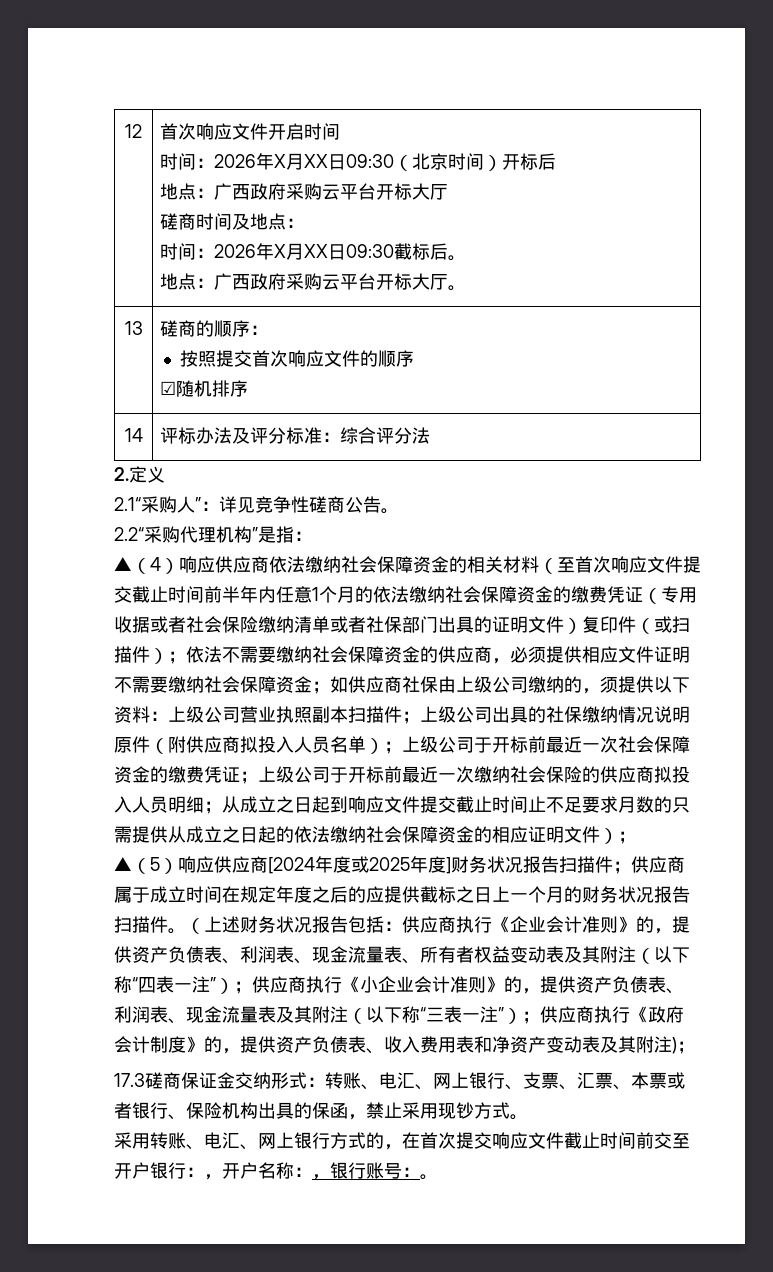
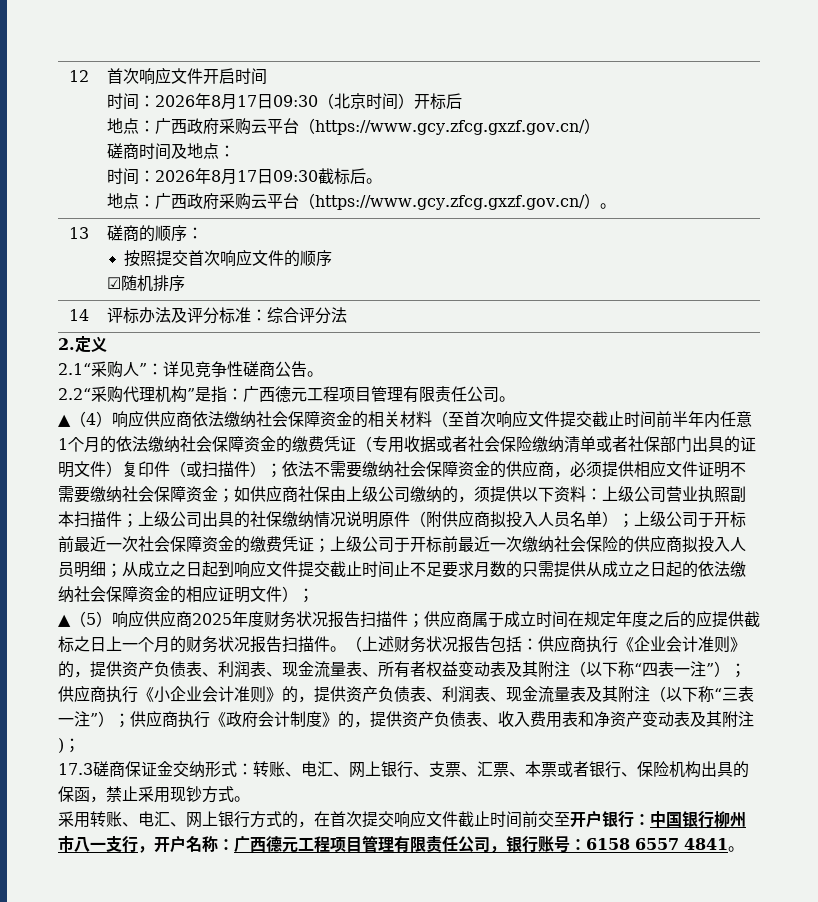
- 时间：2026年X月XX日09:30（北京时间）开标后
- 地点：广西政府采购云平台开标大厅
+ 时间：2026年8月17日09:30（北京时间）开标后
+ 地点：广西政府采购云平台（https://www.gcy.zfcg.gxzf.gov.cn/）
- 时间：2026年X月XX日09:30截标后。
+ 时间：2026年8月17日09:30截标后。
- 地点：广西政府采购云平台开标大厅。
+ 地点：广西政府采购云平台（https://www.gcy.zfcg.gxzf.gov.cn/）。
- 2.2“采购代理机构”是指：
+ 2.2“采购代理机构”是指：广西德元工程项目管理有限责任公司。
- ▲（5）响应供应商[2024年度或2025年度]财务状况报告扫描件；供应商属于成立时间在规定年度之后的应提供截标之日上一个月的财务状况报告扫描件。
+ ▲（5）响应供应商2025年度财务状况报告扫描件；供应商属于成立时间在规定年度之后的应提供截标之日上一个月的财务状况报告扫描件。
- 采用转账、电汇、网上银行方式的，在首次提交响应文件截止时间前交至开户银行：，开户名称：，银行账号：。
+ 采用转账、电汇、网上银行方式的，在首次提交响应文件截止时间前交至开户银行：中国银行柳州市八一支行，开户名称：广西德元工程项目管理有限责任公司，银行账号：6158 6557 4841。

